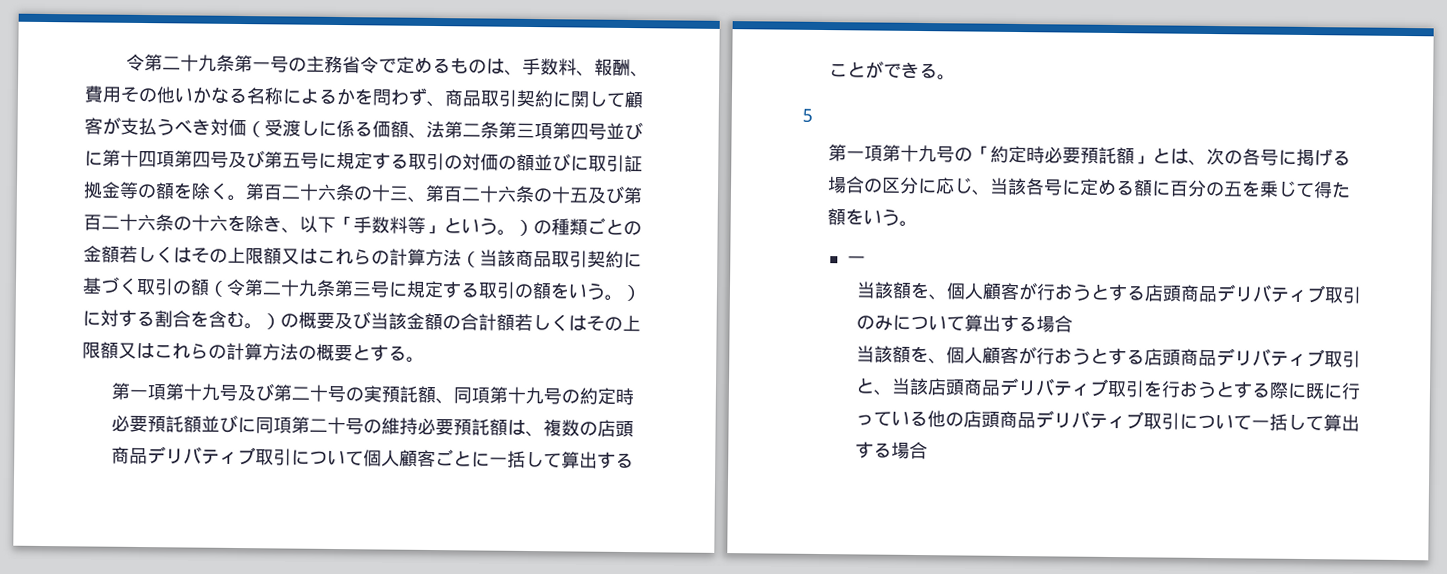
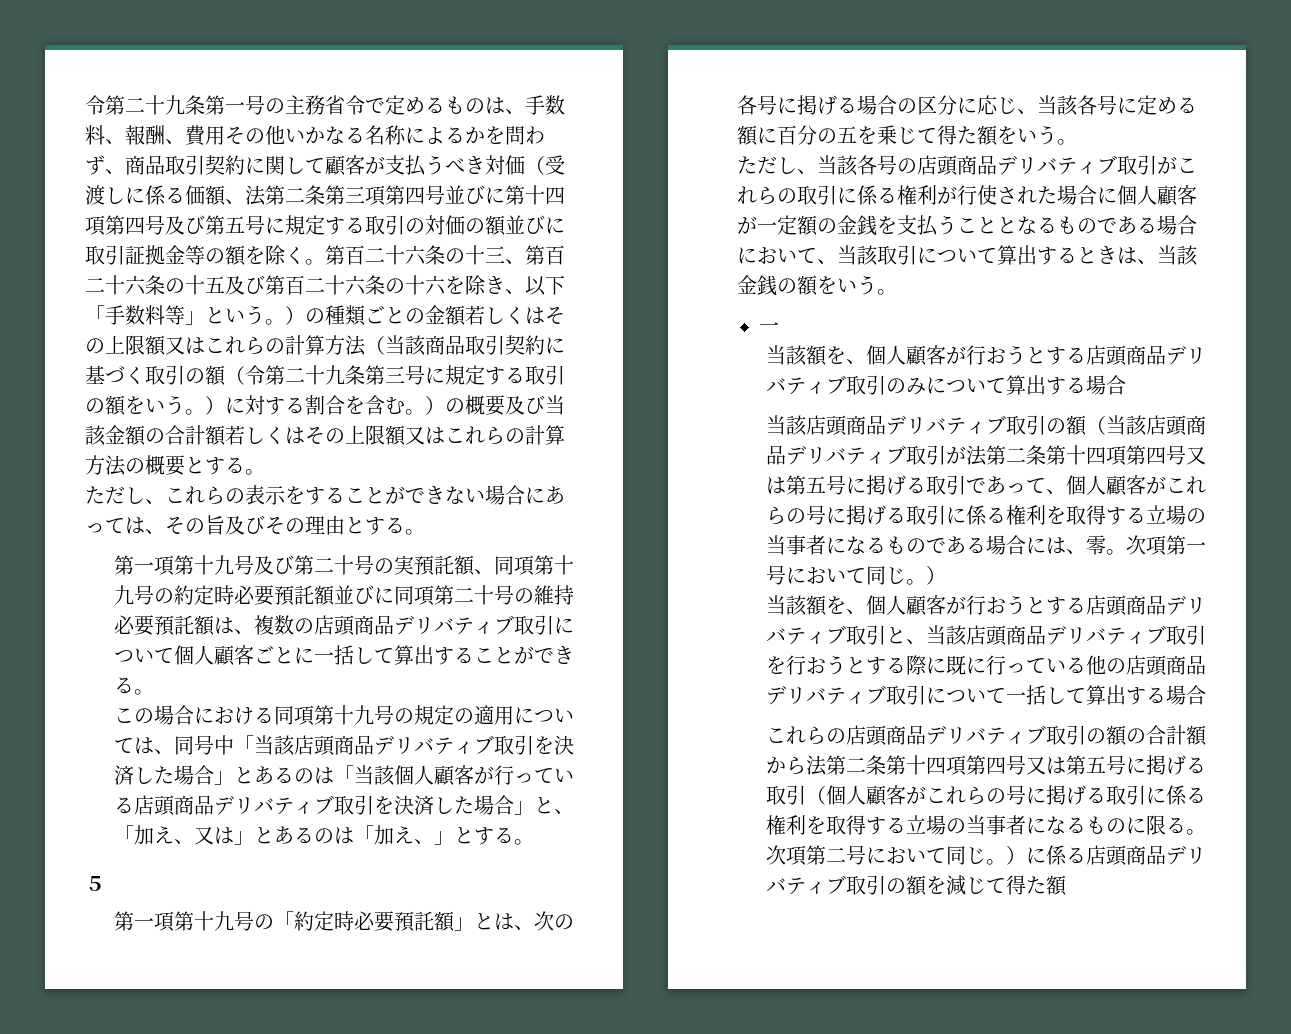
+ ただし、これらの表示をすることができない場合にあっては、その旨及びその理由とする。
+ この場合における同項第十九号の規定の適用については、同号中「当該店頭商品デリバティブ取引を決済した場合」とあるのは「当該個人顧客が行っている店頭商品デリバティブ取引を決済した場合」と、「加え、又は」とあるのは「加え、」とする。
+ ただし、当該各号の店頭商品デリバティブ取引がこれらの取引に係る権利が行使された場合に個人顧客が一定額の金銭を支払うこととなるものである場合において、当該取引について算出するときは、当該金銭の額をいう。
+ 当該店頭商品デリバティブ取引の額（当該店頭商品デリバティブ取引が法第二条第十四項第四号又は第五号に掲げる取引であって、個人顧客がこれらの号に掲げる取引に係る権利を取得する立場の当事者になるものである場合には、零。次項第一号において同じ。）
+ これらの店頭商品デリバティブ取引の額の合計額から法第二条第十四項第四号又は第五号に掲げる取引（個人顧客がこれらの号に掲げる取引に係る権利を取得する立場の当事者になるものに限る。次項第二号において同じ。）に係る店頭商品デリバティブ取引の額を減じて得た額

